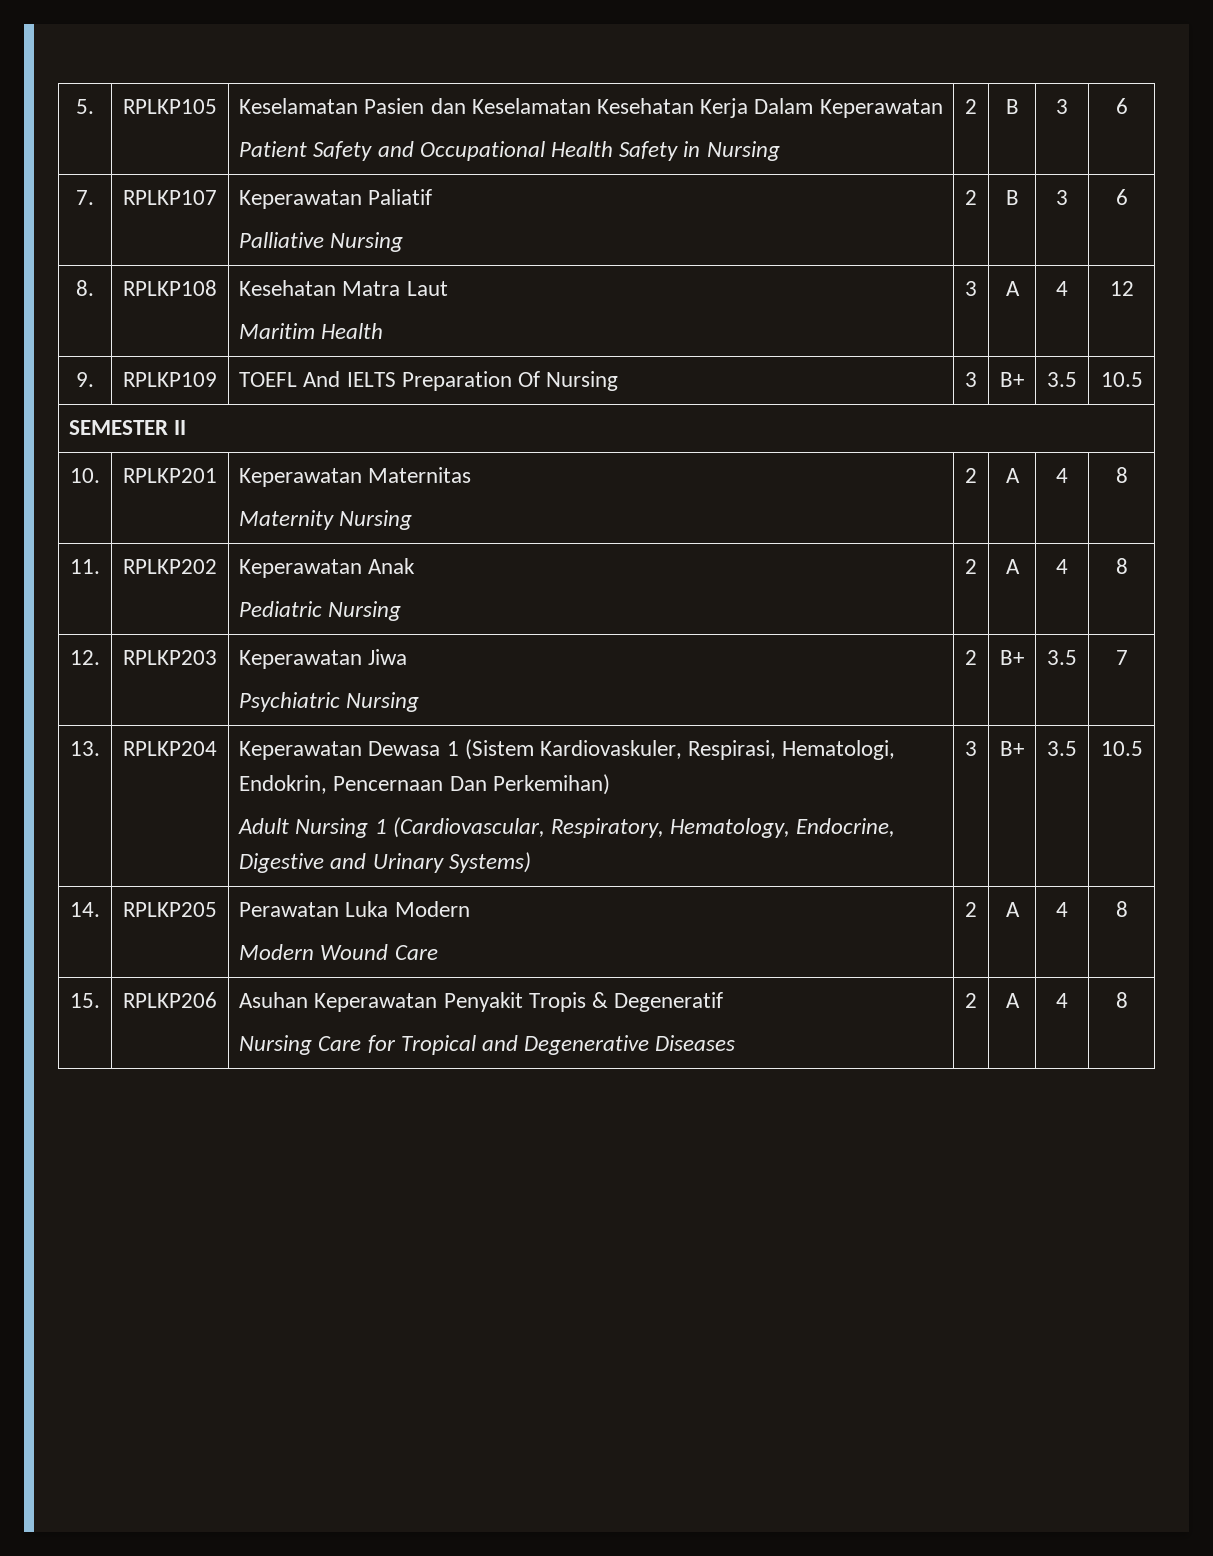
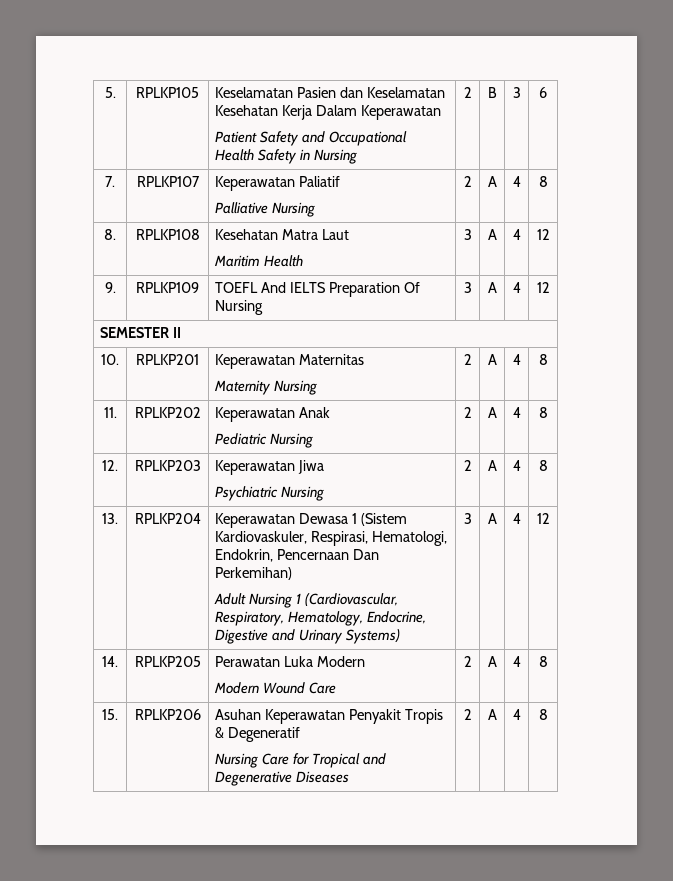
  7. | RPLKP107 | Keperawatan Paliatif
- Palliative Nursing | 2 | B | 3 | 6
+ Palliative Nursing | 2 | A | 4 | 8
- 9. | RPLKP109 | TOEFL And IELTS Preparation Of Nursing | 3 | B+ | 3.5 | 10.5
+ 9. | RPLKP109 | TOEFL And IELTS Preparation Of Nursing | 3 | A | 4 | 12
  12. | RPLKP203 | Keperawatan Jiwa
- Psychiatric Nursing | 2 | B+ | 3.5 | 7
+ Psychiatric Nursing | 2 | A | 4 | 8
  13. | RPLKP204 | Keperawatan Dewasa 1 (Sistem Kardiovaskuler, Respirasi, Hematologi, Endokrin, Pencernaan Dan Perkemihan)
- Adult Nursing 1 (Cardiovascular, Respiratory, Hematology, Endocrine, Digestive and Urinary Systems) | 3 | B+ | 3.5 | 10.5
+ Adult Nursing 1 (Cardiovascular, Respiratory, Hematology, Endocrine, Digestive and Urinary Systems) | 3 | A | 4 | 12

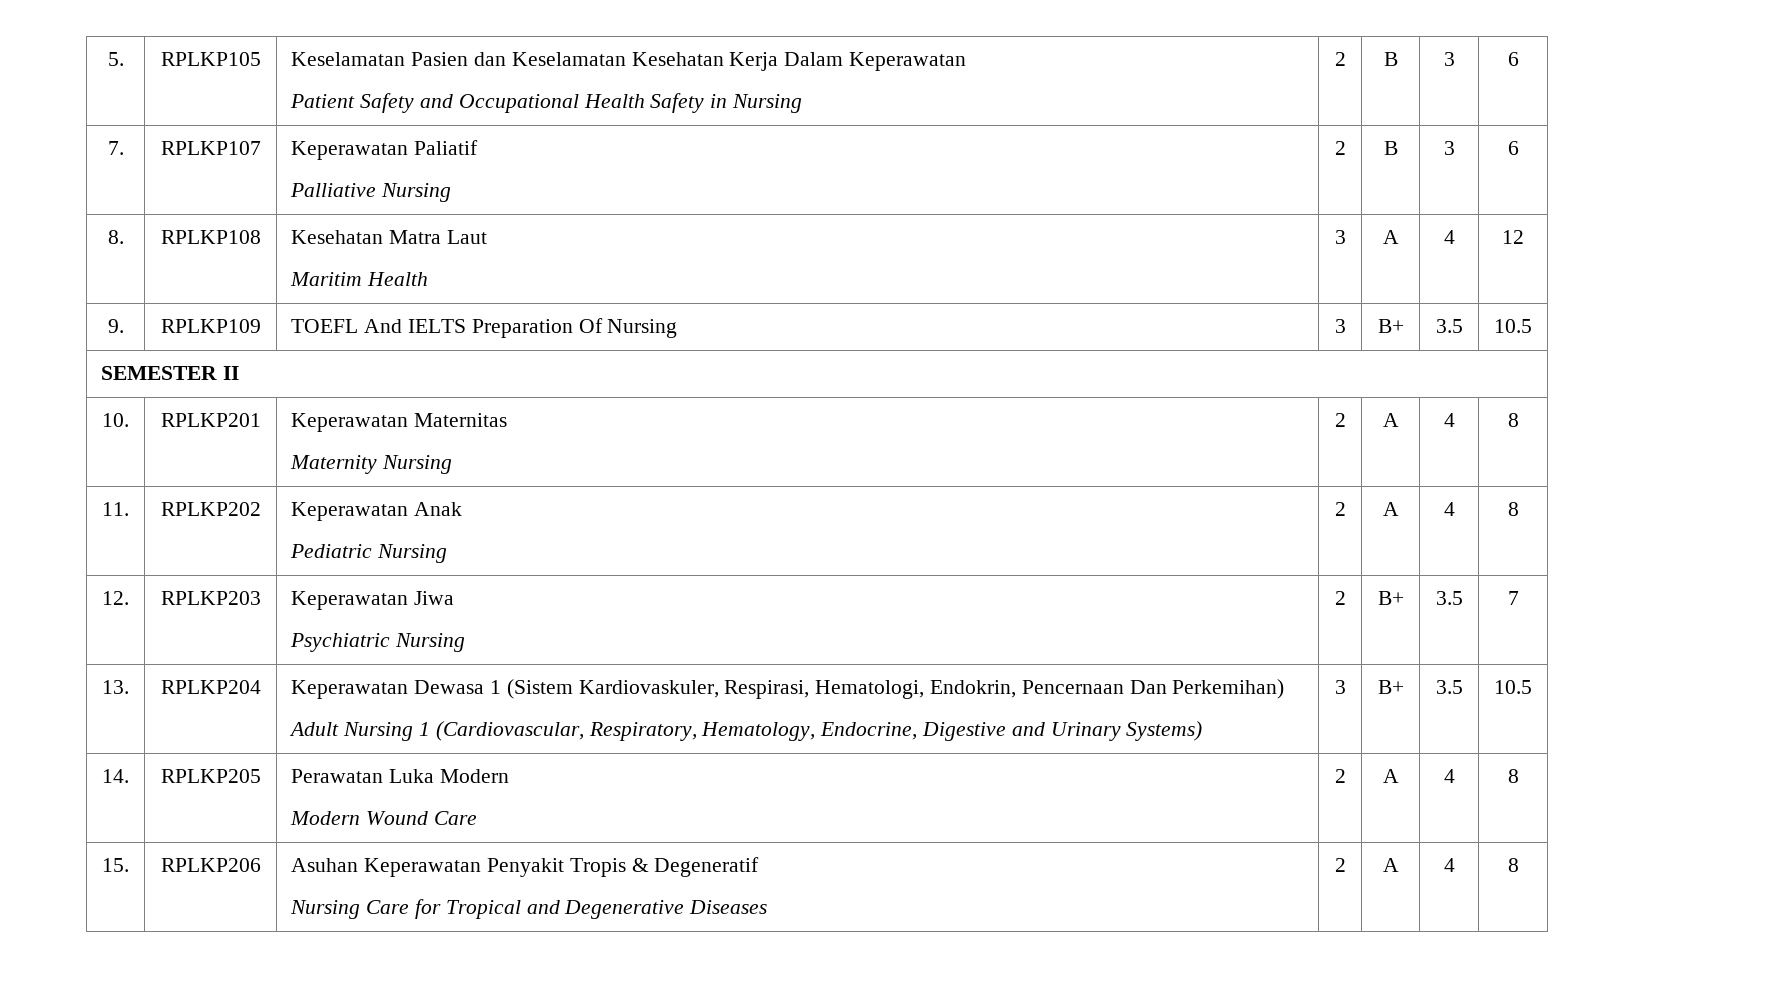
  7. | RPLKP107 | Keperawatan Paliatif
- Palliative Nursing | 2 | A | 4 | 8
+ Palliative Nursing | 2 | B | 3 | 6
- 9. | RPLKP109 | TOEFL And IELTS Preparation Of Nursing | 3 | A | 4 | 12
+ 9. | RPLKP109 | TOEFL And IELTS Preparation Of Nursing | 3 | B+ | 3.5 | 10.5
  12. | RPLKP203 | Keperawatan Jiwa
- Psychiatric Nursing | 2 | A | 4 | 8
+ Psychiatric Nursing | 2 | B+ | 3.5 | 7
  13. | RPLKP204 | Keperawatan Dewasa 1 (Sistem Kardiovaskuler, Respirasi, Hematologi, Endokrin, Pencernaan Dan Perkemihan)
- Adult Nursing 1 (Cardiovascular, Respiratory, Hematology, Endocrine, Digestive and Urinary Systems) | 3 | A | 4 | 12
+ Adult Nursing 1 (Cardiovascular, Respiratory, Hematology, Endocrine, Digestive and Urinary Systems) | 3 | B+ | 3.5 | 10.5

